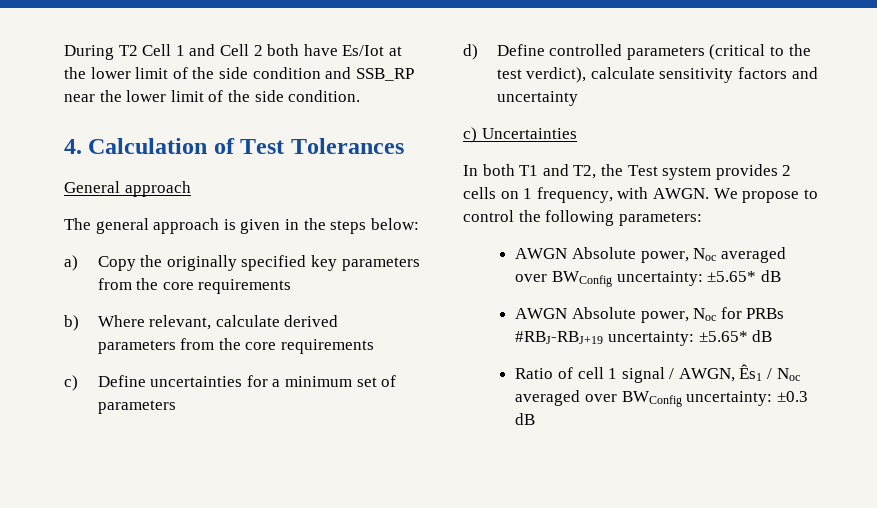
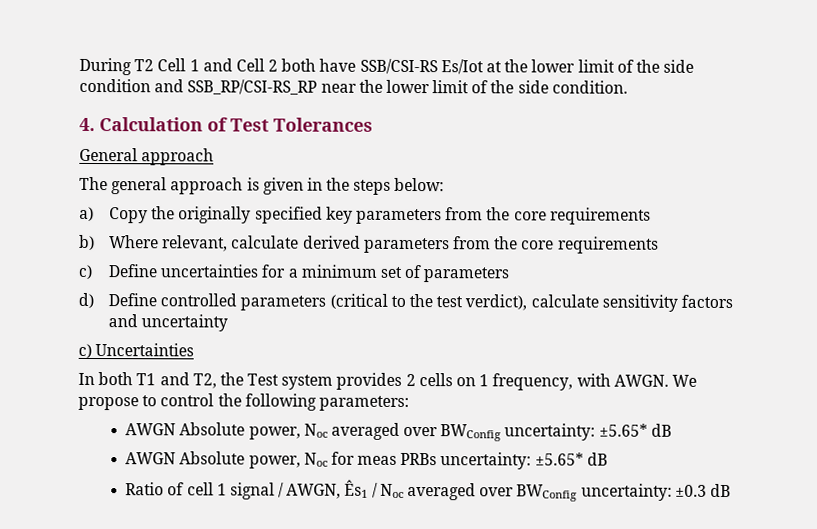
- During T2 Cell 1 and Cell 2 both have Es/Iot at the lower limit of the side condition and SSB_RP near the lower limit of the side condition.
+ During T2 Cell 1 and Cell 2 both have SSB/CSI-RS Es/Iot at the lower limit of the side condition and SSB_RP/CSI-RS_RP near the lower limit of the side condition.
- AWGN Absolute power, Noc for PRBs #RBJ-RBJ+19 uncertainty: ±5.65* dB
+ AWGN Absolute power, Noc for meas PRBs uncertainty: ±5.65* dB

